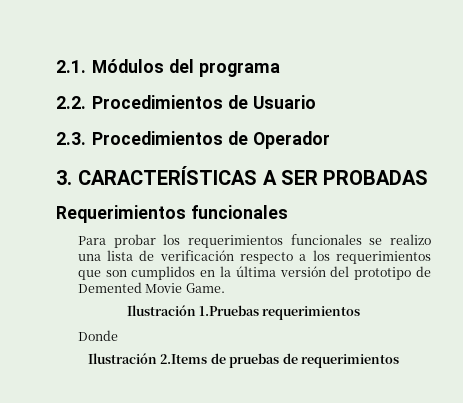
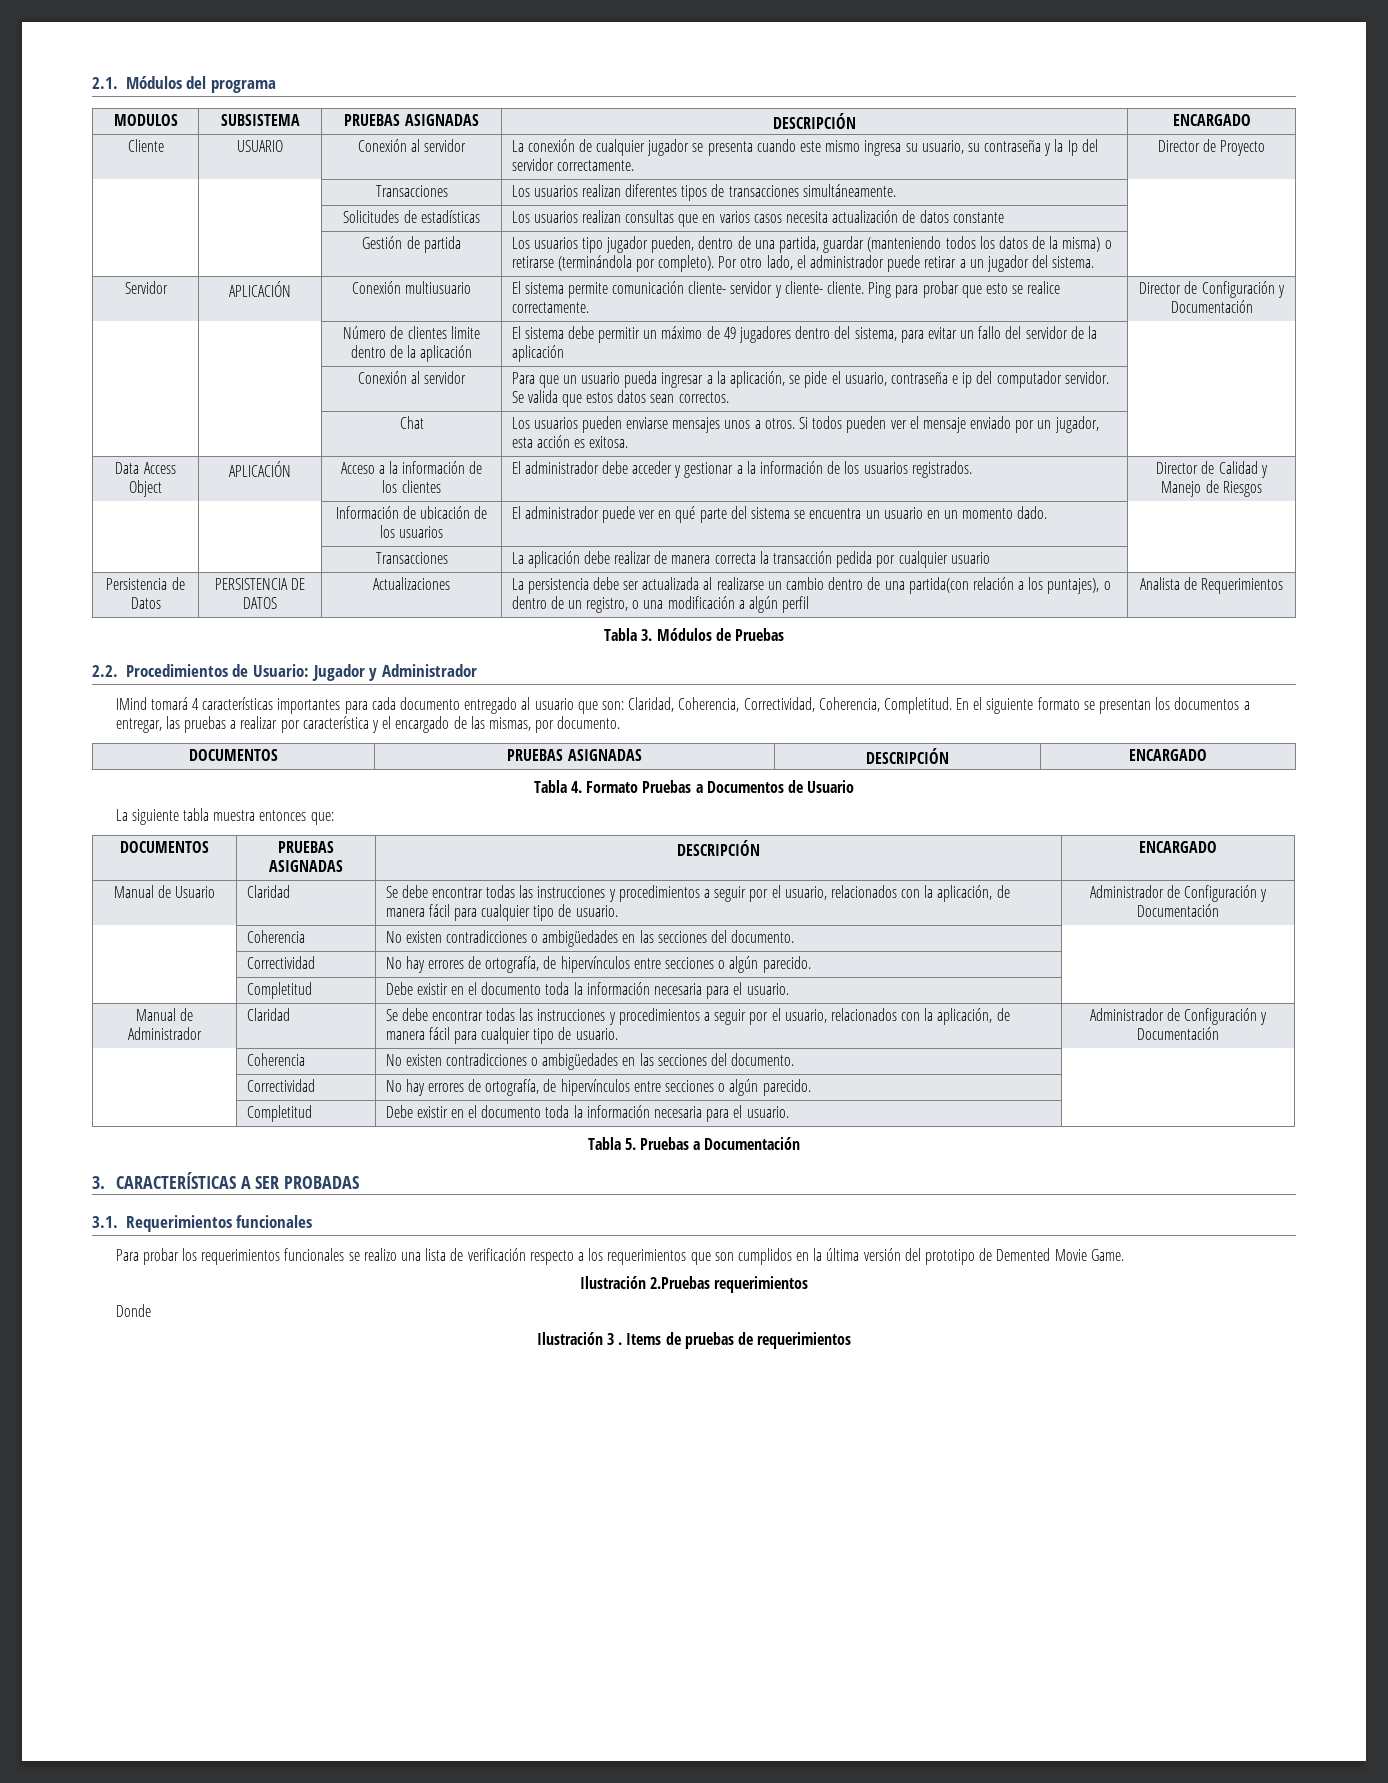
- 2.2. Procedimientos de Usuario
- 2.3. Procedimientos de Operador
+ MODULOS | SUBSISTEMA | PRUEBAS ASIGNADAS | DESCRIPCIÓN | ENCARGADO
+ Cliente | USUARIO | Conexión al servidor | La conexión de cualquier jugador se presenta cuando este mismo ingresa su usuario, su contraseña y la Ip del servidor correctamente. | Director de Proyecto
+ | | Transacciones | Los usuarios realizan diferentes tipos de transacciones simultáneamente. |
+ | | Solicitudes de estadísticas | Los usuarios realizan consultas que en varios casos necesita actualización de datos constante |
+ | | Gestión de partida | Los usuarios tipo jugador pueden, dentro de una partida, guardar (manteniendo todos los datos de la misma) o retirarse (terminándola por completo). Por otro lado, el administrador puede retirar a un jugador del sistema. |
+ Servidor | APLICACIÓN | Conexión multiusuario | El sistema permite comunicación cliente- servidor y cliente- cliente. Ping para probar que esto se realice correctamente. | Director de Configuración y Documentación
+ | | Número de clientes limite dentro de la aplicación | El sistema debe permitir un máximo de 49 jugadores dentro del sistema, para evitar un fallo del servidor de la aplicación |
+ | | Conexión al servidor | Para que un usuario pueda ingresar a la aplicación, se pide el usuario, contraseña e ip del computador servidor. Se valida que estos datos sean correctos. |
+ | | Chat | Los usuarios pueden enviarse mensajes unos a otros. Si todos pueden ver el mensaje enviado por un jugador, esta acción es exitosa. |
+ Data Access Object | APLICACIÓN | Acceso a la información de los clientes | El administrador debe acceder y gestionar a la información de los usuarios registrados. | Director de Calidad y Manejo de Riesgos
+ | | Información de ubicación de los usuarios | El administrador puede ver en qué parte del sistema se encuentra un usuario en un momento dado. |
+ | | Transacciones | La aplicación debe realizar de manera correcta la transacción pedida por cualquier usuario |
+ Persistencia de Datos | PERSISTENCIA DE DATOS | Actualizaciones | La persistencia debe ser actualizada al realizarse un cambio dentro de una partida(con relación a los puntajes), o dentro de un registro, o una modificación a algún perfil | Analista de Requerimientos
+ Tabla 3. Módulos de Pruebas
+ 2.2. Procedimientos de Usuario: Jugador y Administrador
+ IMind tomará 4 características importantes para cada documento entregado al usuario que son: Claridad, Coherencia, Correctividad, Coherencia, Completitud. En el siguiente formato se presentan los documentos a entregar, las pruebas a realizar por característica y el encargado de las mismas, por documento.
+ DOCUMENTOS | PRUEBAS ASIGNADAS | DESCRIPCIÓN | ENCARGADO
+ Tabla 4. Formato Pruebas a Documentos de Usuario
+ La siguiente tabla muestra entonces que:
+ DOCUMENTOS | PRUEBAS ASIGNADAS | DESCRIPCIÓN | ENCARGADO
+ Manual de Usuario | Claridad | Se debe encontrar todas las instrucciones y procedimientos a seguir por el usuario, relacionados con la aplicación, de manera fácil para cualquier tipo de usuario. | Administrador de Configuración y Documentación
+ | Coherencia | No existen contradicciones o ambigüedades en las secciones del documento. |
+ | Correctividad | No hay errores de ortografía, de hipervínculos entre secciones o algún parecido. |
+ | Completitud | Debe existir en el documento toda la información necesaria para el usuario. |
+ Manual de Administrador | Claridad | Se debe encontrar todas las instrucciones y procedimientos a seguir por el usuario, relacionados con la aplicación, de manera fácil para cualquier tipo de usuario. | Administrador de Configuración y Documentación
+ | Coherencia | No existen contradicciones o ambigüedades en las secciones del documento. |
+ | Correctividad | No hay errores de ortografía, de hipervínculos entre secciones o algún parecido. |
+ | Completitud | Debe existir en el documento toda la información necesaria para el usuario. |
+ Tabla 5. Pruebas a Documentación
- Requerimientos funcionales
+ 3.1. Requerimientos funcionales
- Ilustración 1.Pruebas requerimientos
+ Ilustración 2.Pruebas requerimientos
- Ilustración 2.Items de pruebas de requerimientos
+ Ilustración 3 . Items de pruebas de requerimientos

